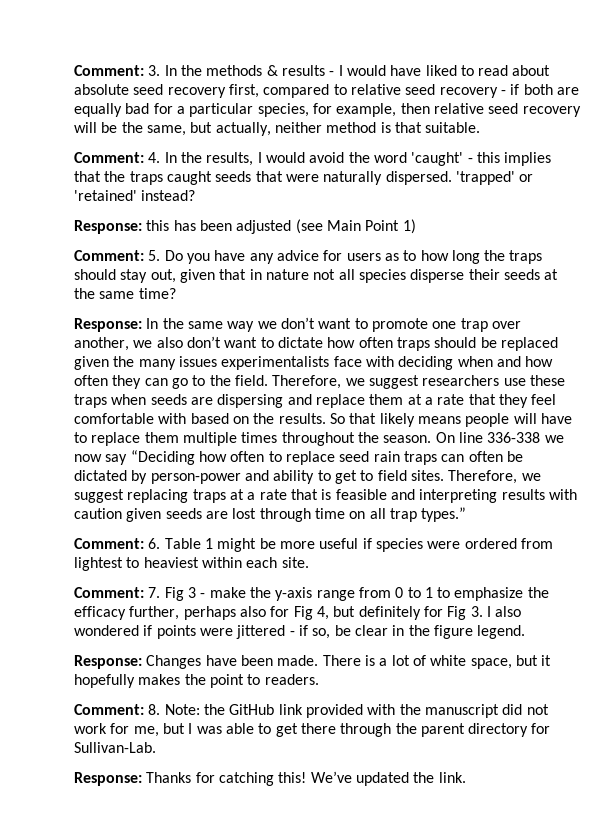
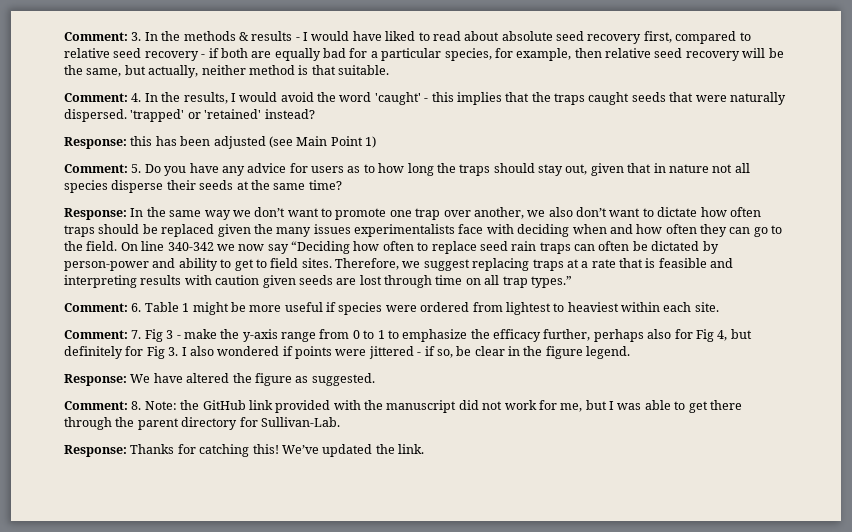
- Therefore, we suggest researchers use these traps when seeds are dispersing and replace them at a rate that they feel comfortable with based on the results. So that likely means people will have to replace them multiple times throughout the season.
- On line 336-338 we now say “Deciding how often to replace seed rain traps can often be dictated by person-power and ability to get to field sites.
+ On line 340-342 we now say “Deciding how often to replace seed rain traps can often be dictated by person-power and ability to get to field sites.
- Response: Changes have been made. There is a lot of white space, but it hopefully makes the point to readers.
+ Response: We have altered the figure as suggested.

